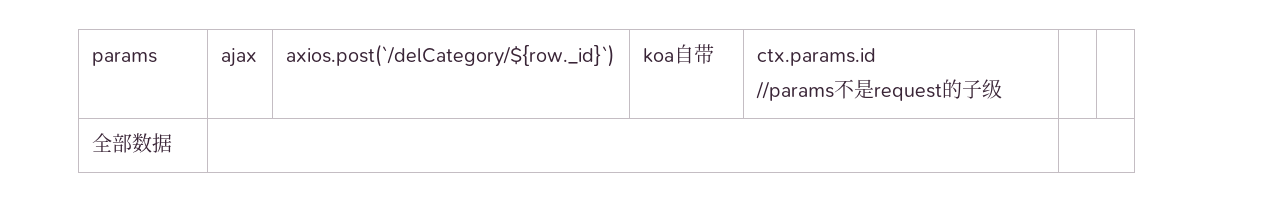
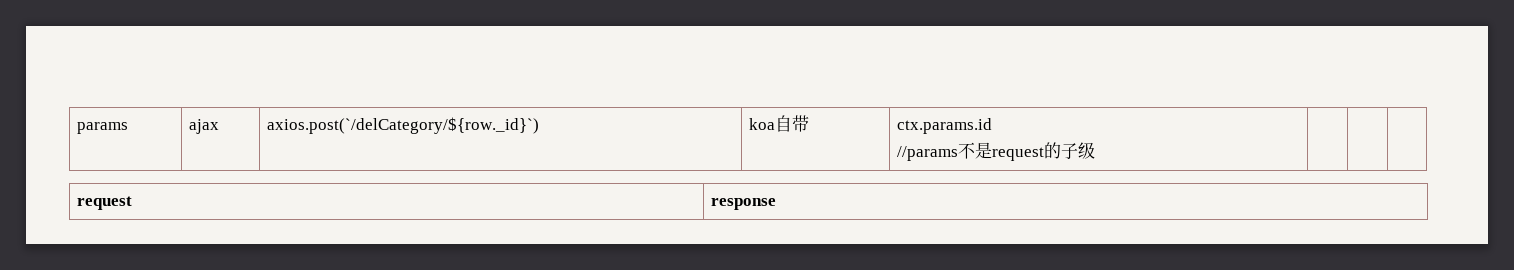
  params | ajax | axios.post(`/delCategory/${row._id}`) | koa自带 | ctx.params.id
- //params不是request的子级 | |
- 全部数据 | |
+ //params不是request的子级 | | |
+ request | response

